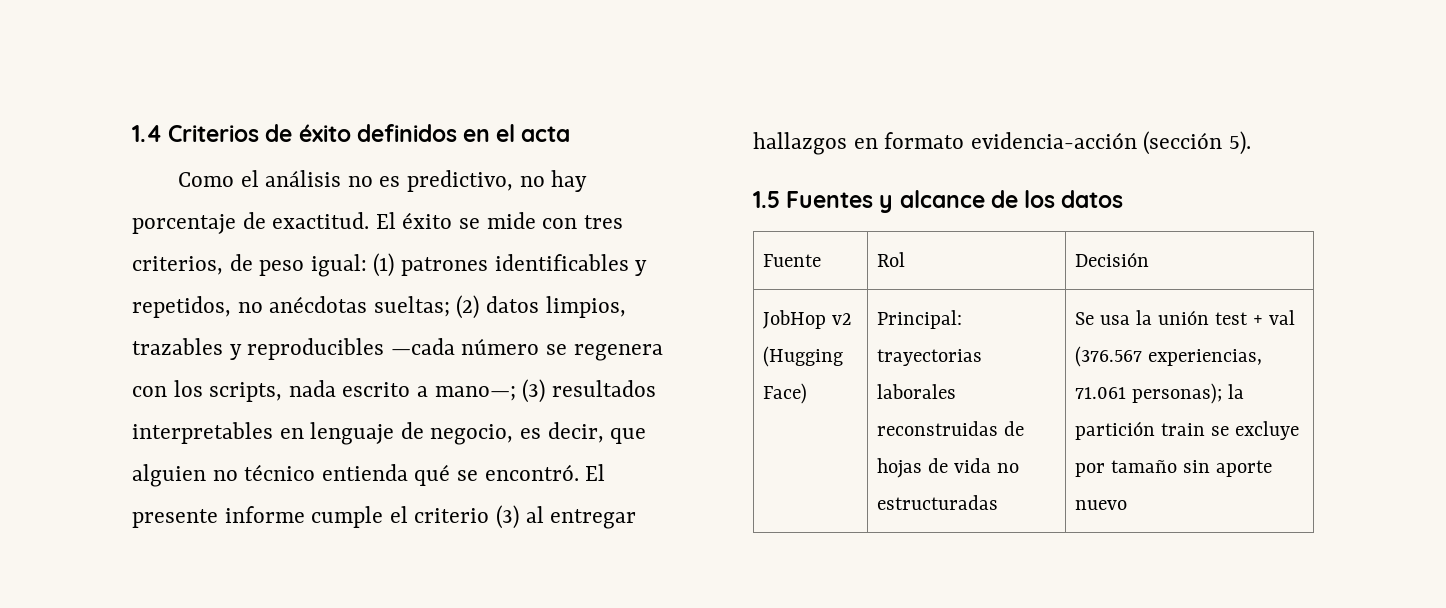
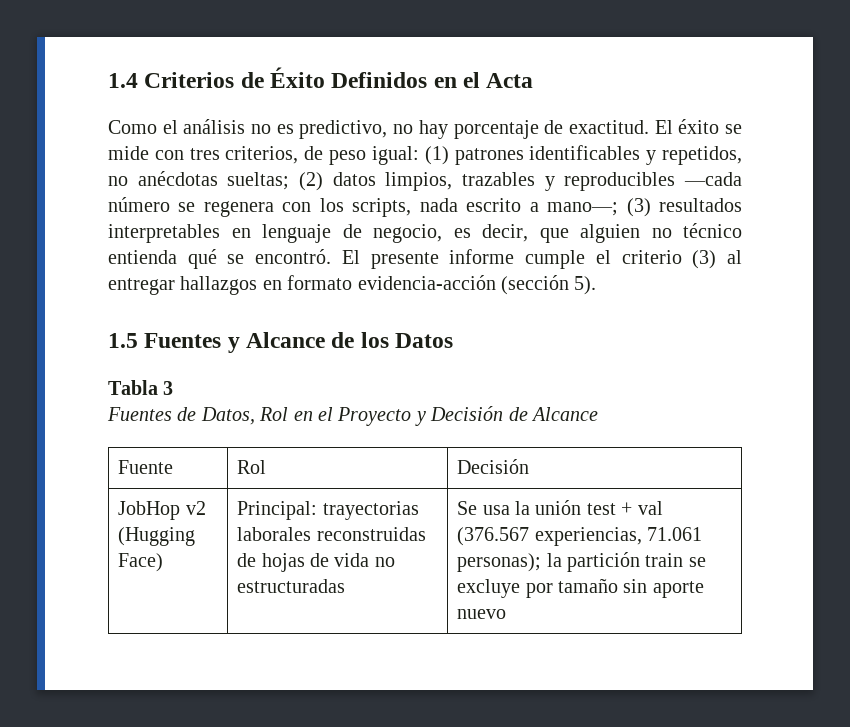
- 1.4 Criterios de éxito definidos en el acta
+ 1.4 Criterios de Éxito Definidos en el Acta
- 1.5 Fuentes y alcance de los datos
+ 1.5 Fuentes y Alcance de los Datos
+ Tabla 3
+ Fuentes de Datos, Rol en el Proyecto y Decisión de Alcance

